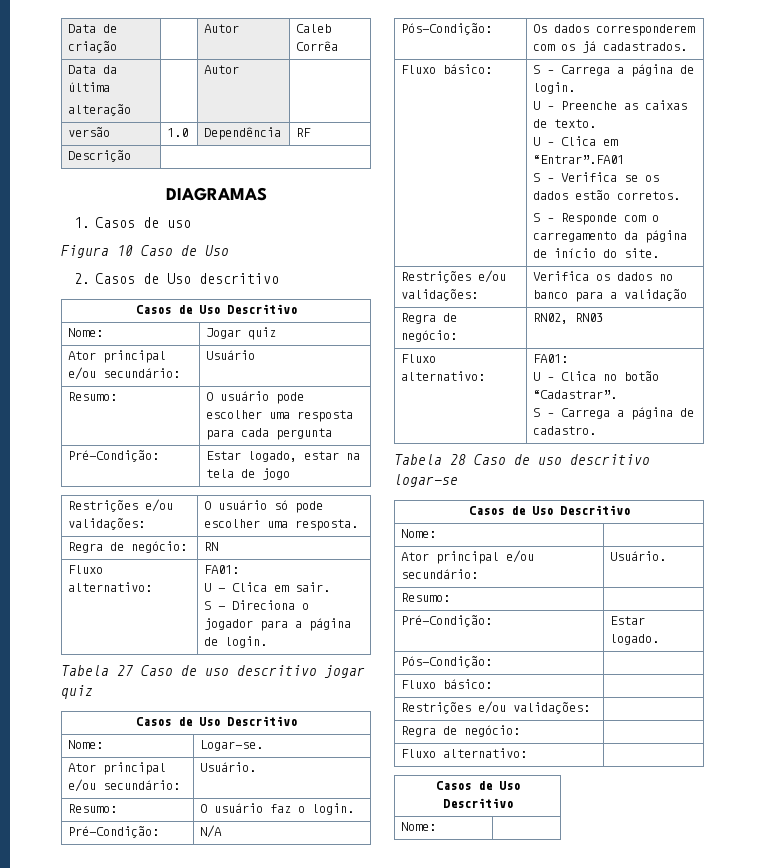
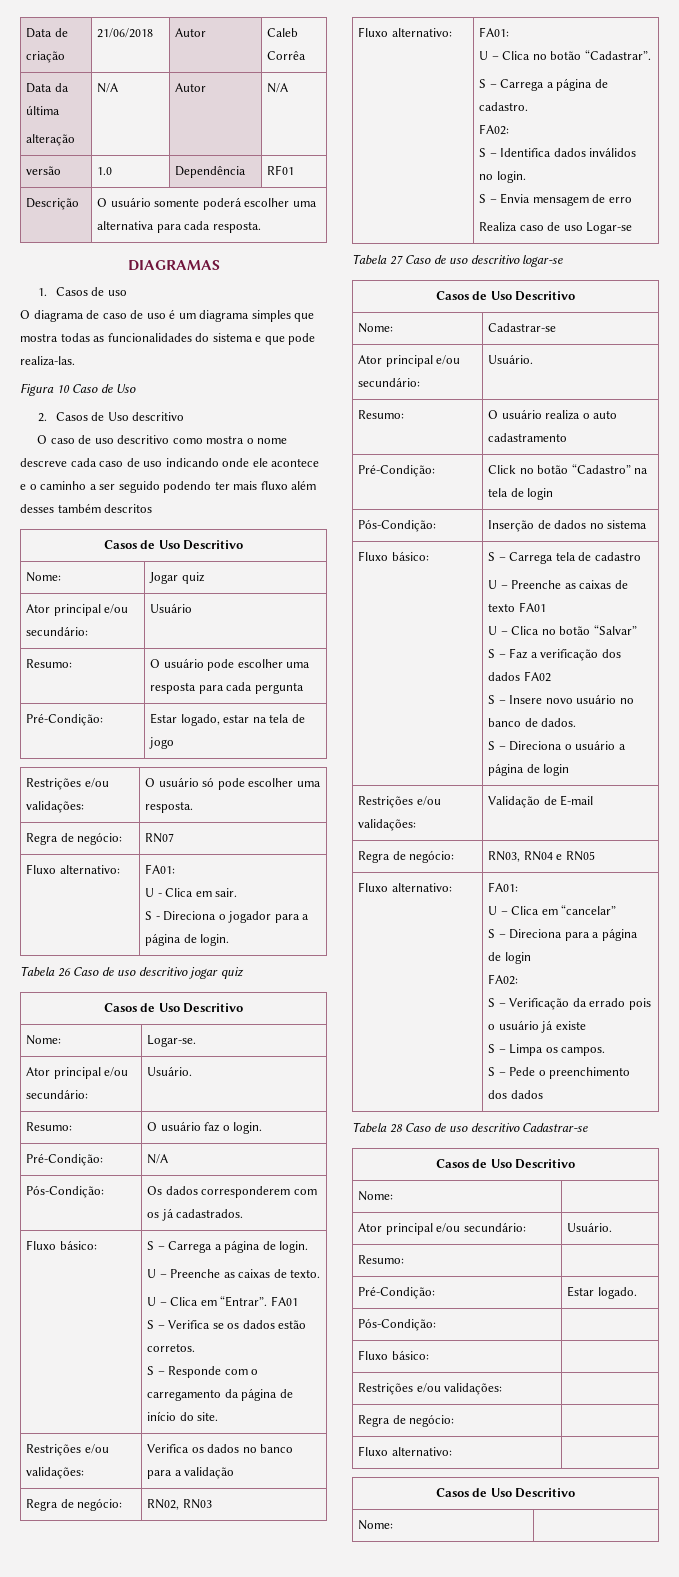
- Data de criação | | Autor | Caleb Corrêa
+ Data de criação | 21/06/2018 | Autor | Caleb Corrêa
  Data da última
- alteração | | Autor |
+ alteração | N/A | Autor | N/A
- versão | 1.0 | Dependência | RF
+ versão | 1.0 | Dependência | RF01
- Descrição |
+ Descrição | O usuário somente poderá escolher uma alternativa para cada resposta.
+ O diagrama de caso de uso é um diagrama simples que mostra todas as funcionalidades do sistema e que pode realiza-las.
+ O caso de uso descritivo como mostra o nome descreve cada caso de uso indicando onde ele acontece e o caminho a ser seguido podendo ter mais fluxo além desses também descritos
- Regra de negócio: | RN
+ Regra de negócio: | RN07
- Tabela 27 Caso de uso descritivo jogar quiz
+ Tabela 26 Caso de uso descritivo jogar quiz
- U – Clica em “Entrar”.FA01
+ U – Clica em “Entrar”. FA01
  Regra de negócio: | RN02, RN03
  Fluxo alternativo: | FA01:
  U – Clica no botão “Cadastrar”.
  S – Carrega a página de cadastro.
+ FA02:
+ S – Identifica dados inválidos no login.
+ S – Envia mensagem de erro
+ Realiza caso de uso Logar-se
+ Tabela 27 Caso de uso descritivo logar-se
+ Casos de Uso Descritivo
+ Nome: | Cadastrar-se
+ Ator principal e/ou secundário: | Usuário.
+ Resumo: | O usuário realiza o auto cadastramento
+ Pré-Condição: | Click no botão “Cadastro” na tela de login
+ Pós-Condição: | Inserção de dados no sistema
+ Fluxo básico: | S – Carrega tela de cadastro
+ U – Preenche as caixas de texto FA01
+ U – Clica no botão “Salvar”
+ S – Faz a verificação dos dados FA02
+ S – Insere novo usuário no banco de dados.
+ S – Direciona o usuário a página de login
+ Restrições e/ou validações: | Validação de E-mail
+ Regra de negócio: | RN03, RN04 e RN05
+ Fluxo alternativo: | FA01:
+ U – Clica em “cancelar”
+ S – Direciona para a página de login
+ FA02:
+ S – Verificação da errado pois o usuário já existe
+ S – Limpa os campos.
+ S – Pede o preenchimento dos dados
- Tabela 28 Caso de uso descritivo logar-se
+ Tabela 28 Caso de uso descritivo Cadastrar-se

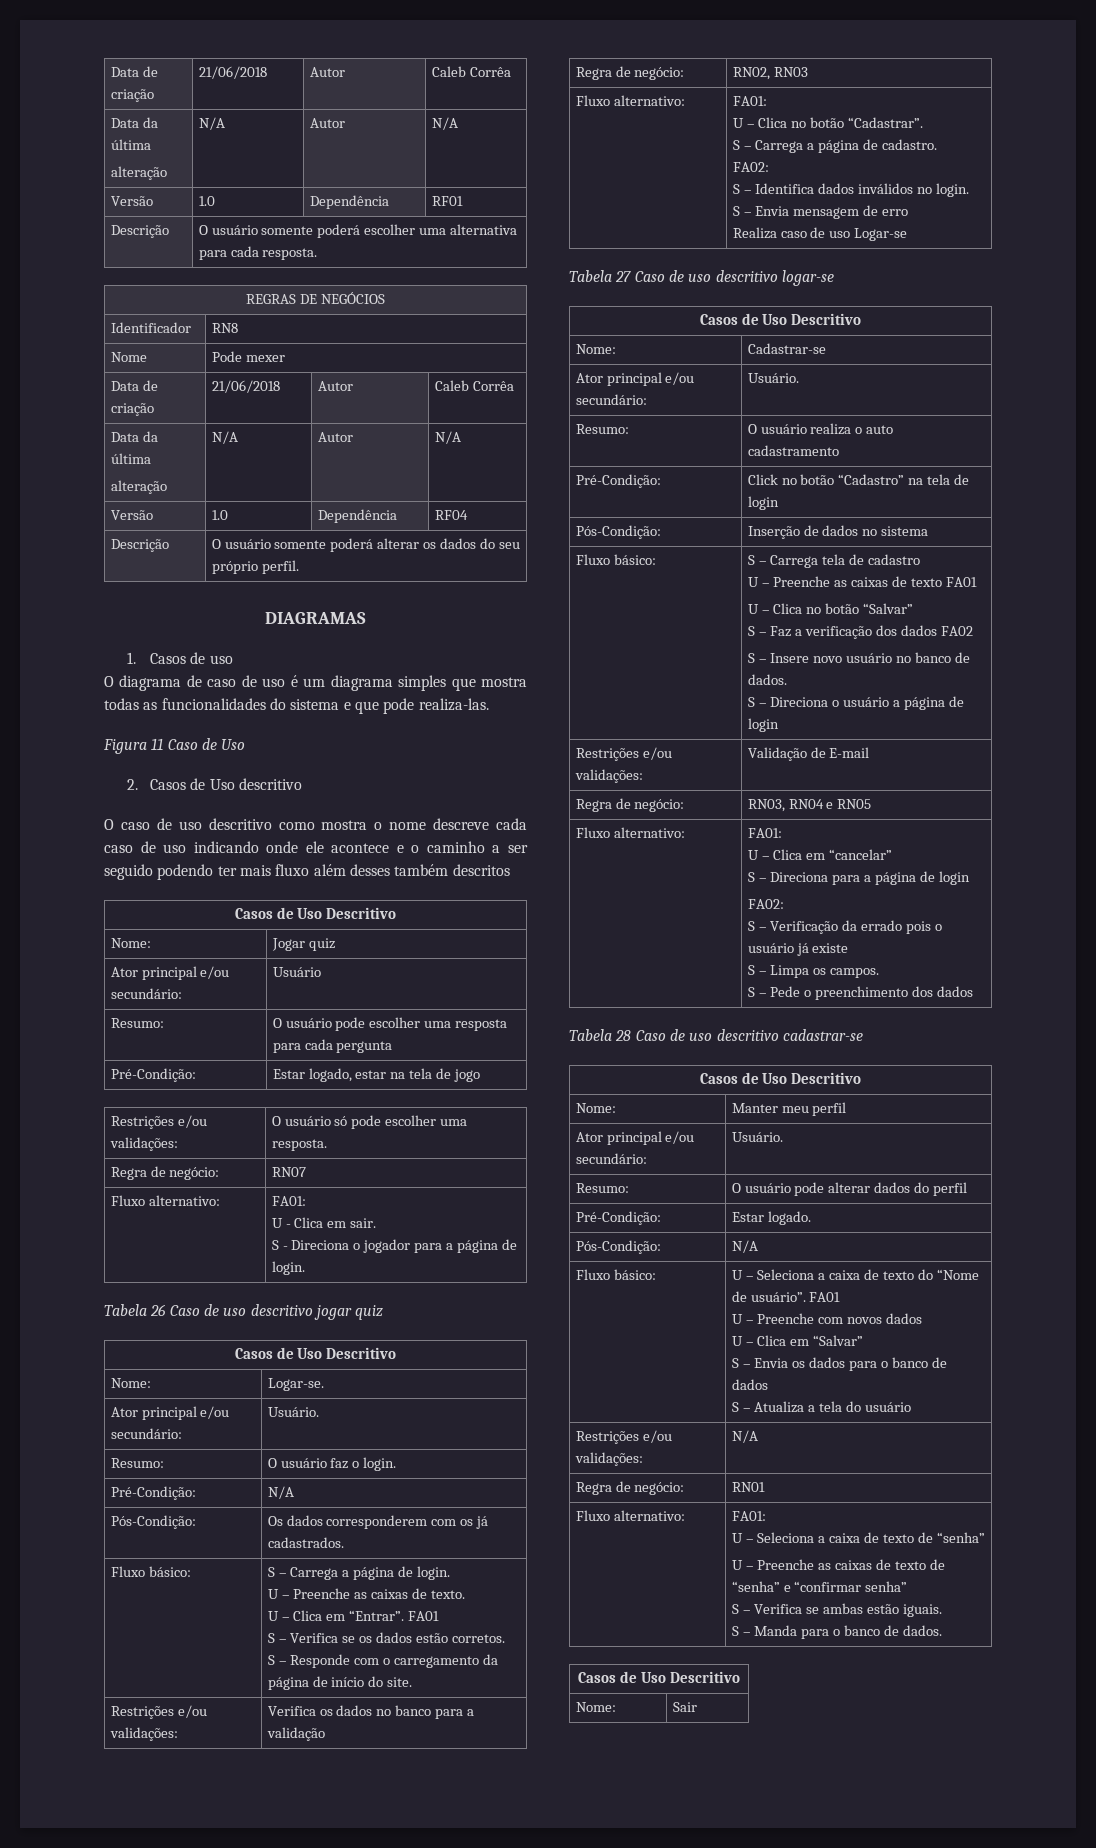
- versão | 1.0 | Dependência | RF01
+ Versão | 1.0 | Dependência | RF01
+ REGRAS DE NEGÓCIOS
+ Identificador | RN8
+ Nome | Pode mexer
+ Data de criação | 21/06/2018 | Autor | Caleb Corrêa
+ Data da última
+ alteração | N/A | Autor | N/A
+ Versão | 1.0 | Dependência | RF04
+ Descrição | O usuário somente poderá alterar os dados do seu próprio perfil.
- Figura 10 Caso de Uso
+ Figura 11 Caso de Uso
- Tabela 28 Caso de uso descritivo Cadastrar-se
+ Tabela 28 Caso de uso descritivo cadastrar-se
  Casos de Uso Descritivo
- Nome: |
+ Nome: | Manter meu perfil
  Ator principal e/ou secundário: | Usuário.
- Resumo: |
+ Resumo: | O usuário pode alterar dados do perfil
  Pré-Condição: | Estar logado.
- Pós-Condição: |
- Fluxo básico: |
- Restrições e/ou validações: |
- Regra de negócio: |
- Fluxo alternativo: |
+ Pós-Condição: | N/A
+ Fluxo básico: | U – Seleciona a caixa de texto do “Nome de usuário”. FA01
+ U – Preenche com novos dados
+ U – Clica em “Salvar”
+ S – Envia os dados para o banco de dados
+ S – Atualiza a tela do usuário
+ Restrições e/ou validações: | N/A
+ Regra de negócio: | RN01
+ Fluxo alternativo: | FA01:
+ U – Seleciona a caixa de texto de “senha”
+ U – Preenche as caixas de texto de “senha” e “confirmar senha”
+ S – Verifica se ambas estão iguais.
+ S – Manda para o banco de dados.
  Casos de Uso Descritivo
- Nome: |
+ Nome: | Sair

